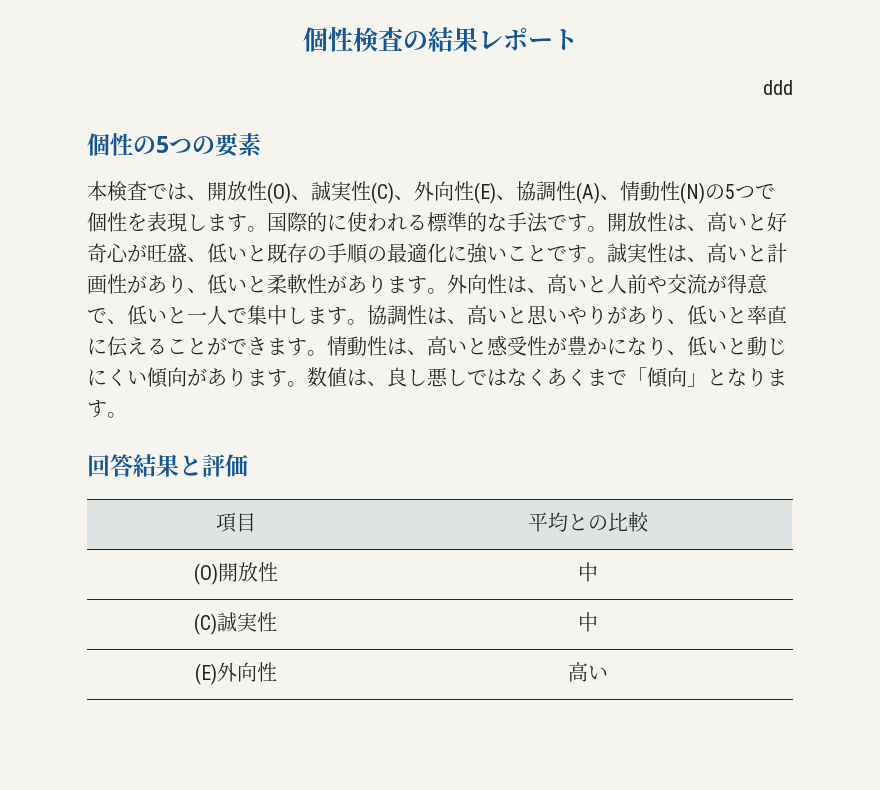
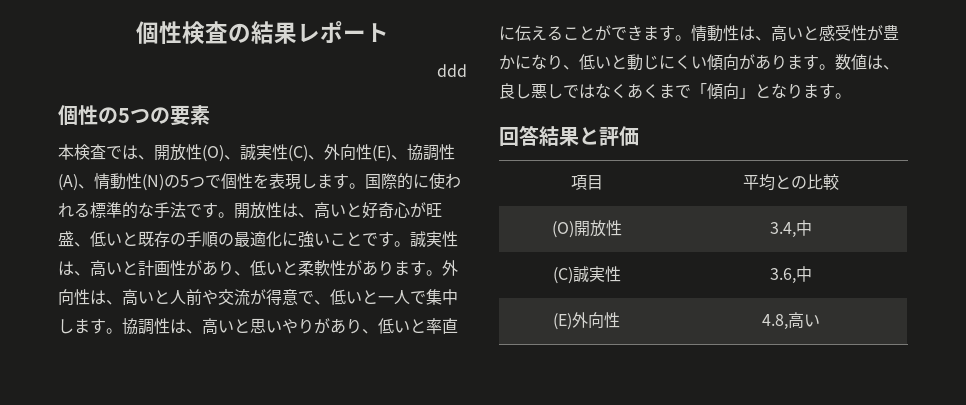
- (O)開放性 | 中
+ (O)開放性 | 3.4,中
- (C)誠実性 | 中
+ (C)誠実性 | 3.6,中
- (E)外向性 | 高い
+ (E)外向性 | 4.8,高い

